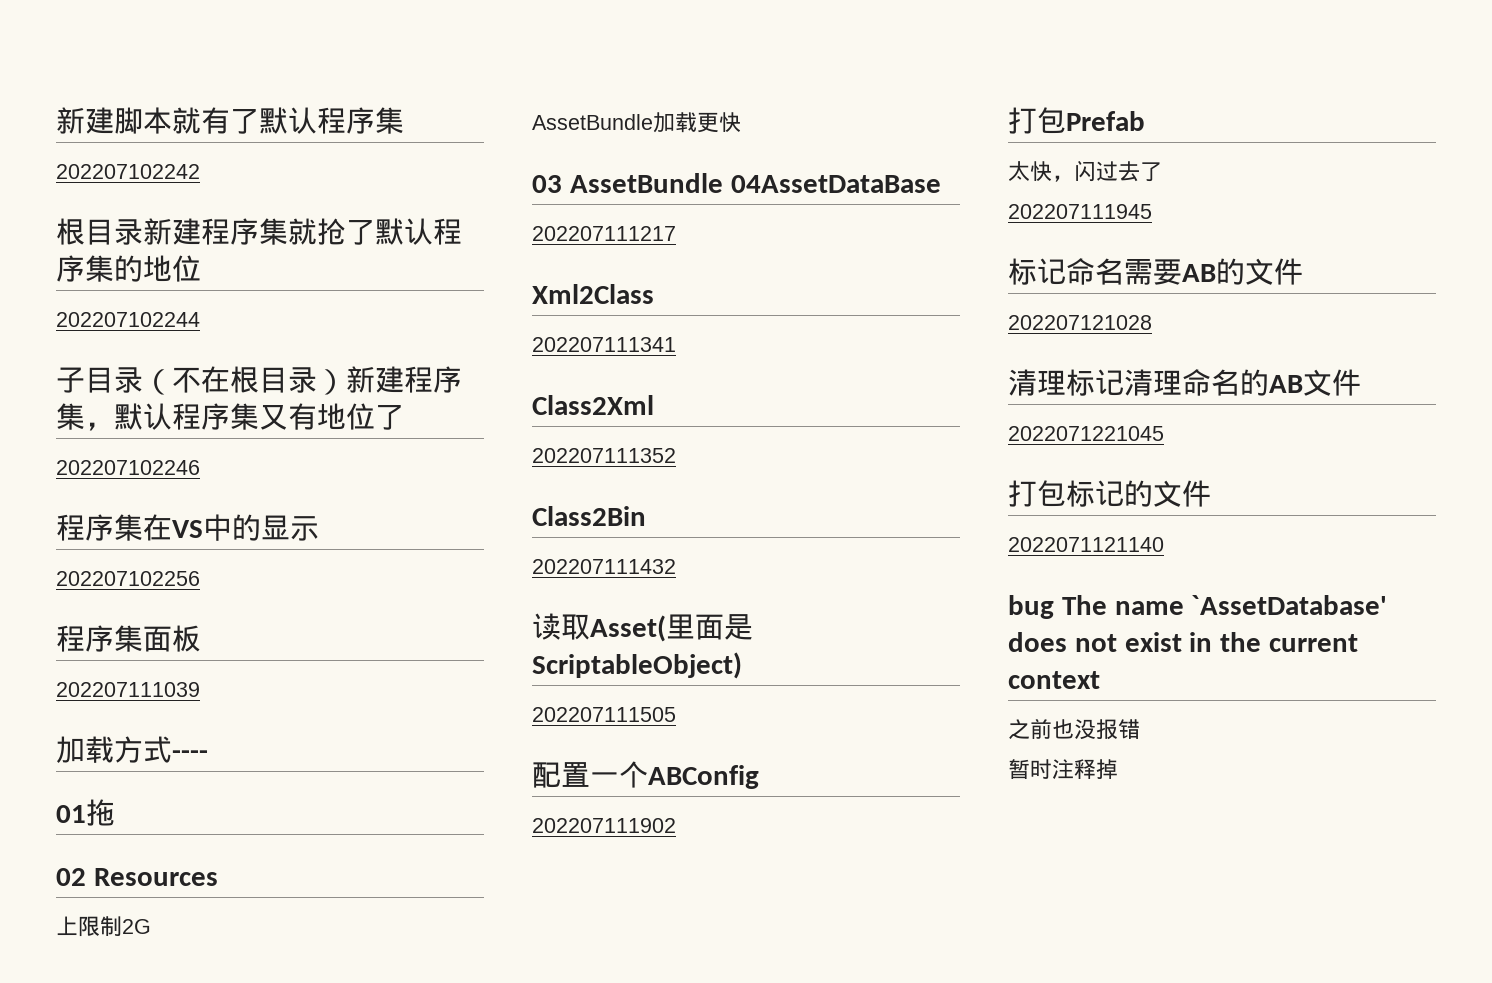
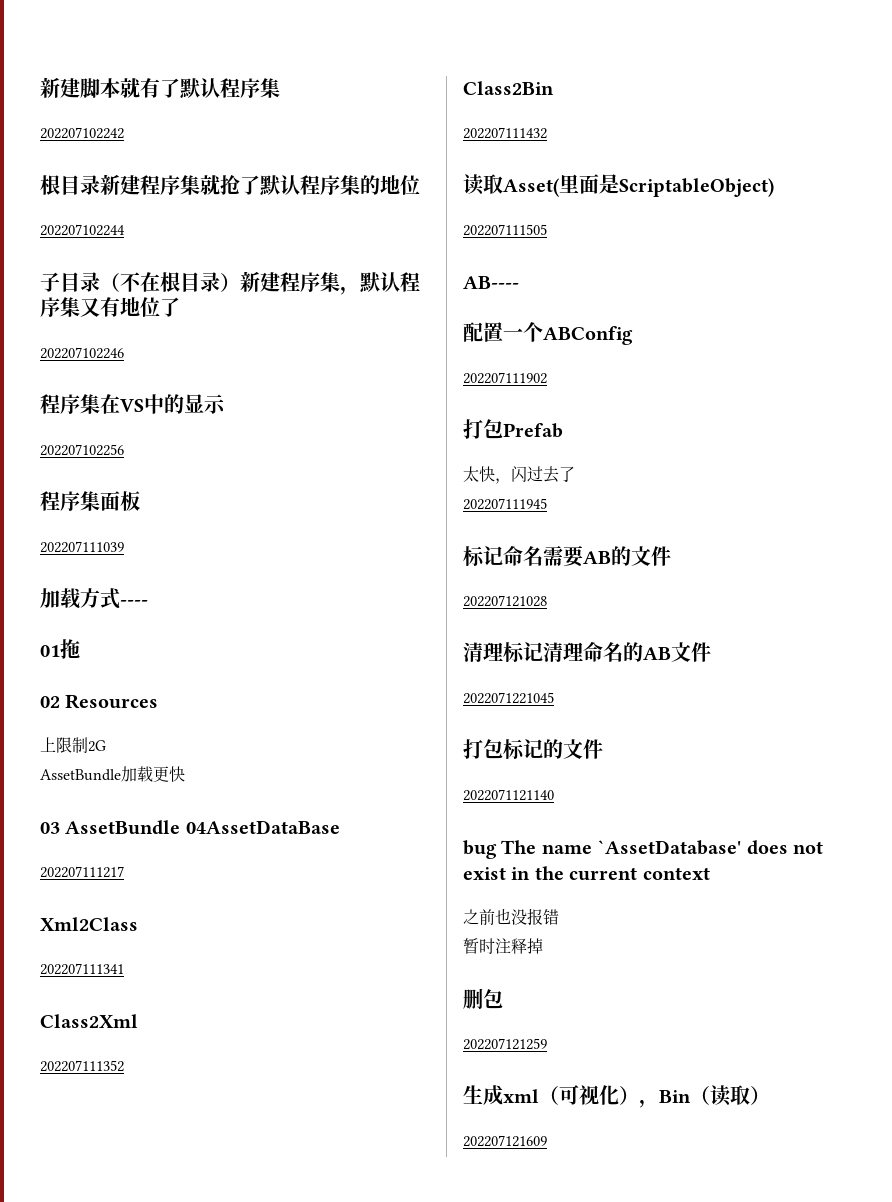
+ AB----
+ 删包
+ 202207121259
+ 生成xml（可视化），Bin（读取）
+ 202207121609

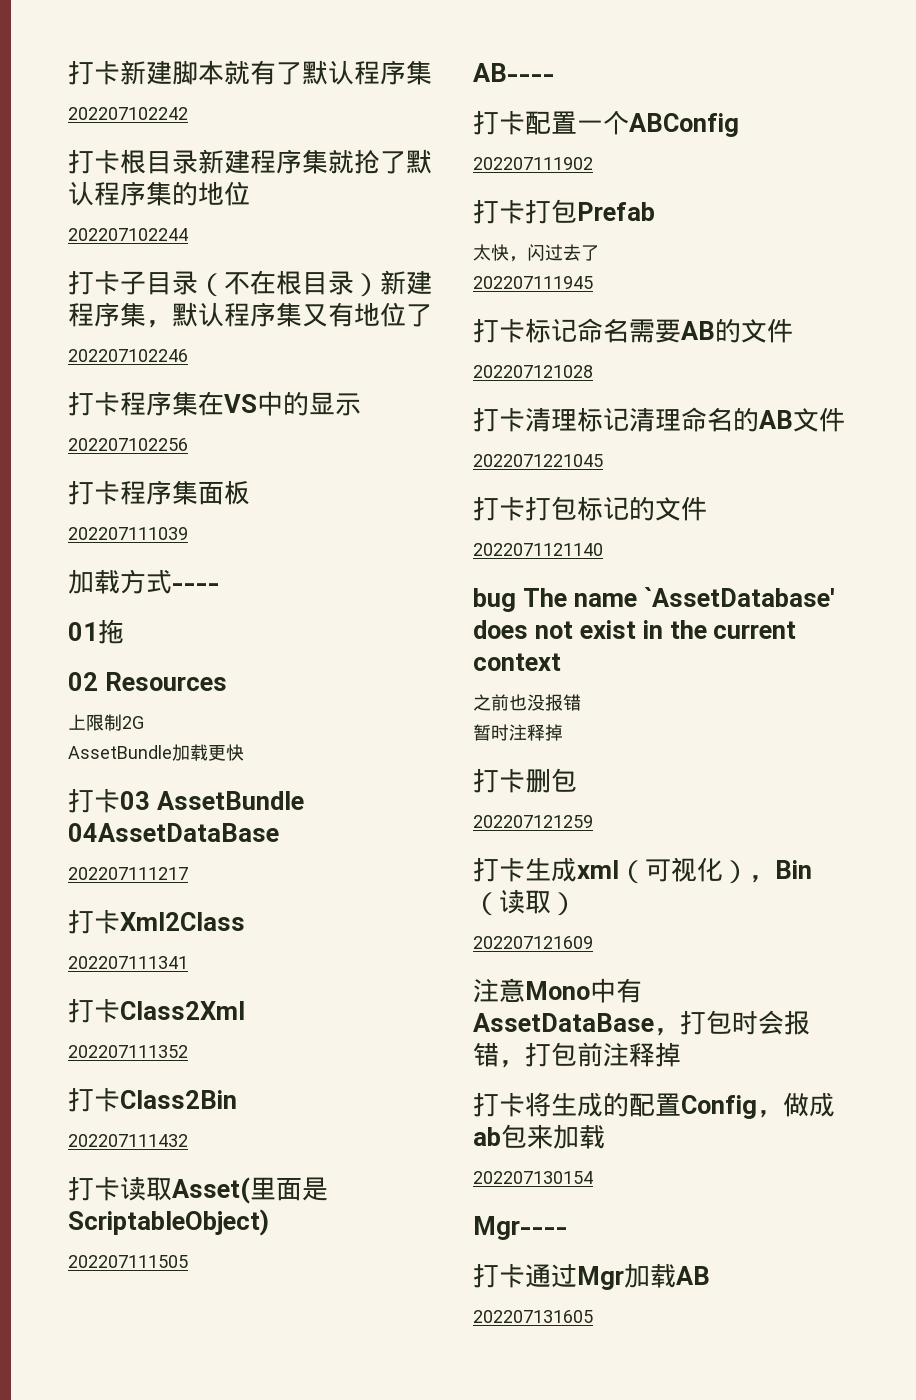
- 新建脚本就有了默认程序集
+ 打卡新建脚本就有了默认程序集
- 根目录新建程序集就抢了默认程序集的地位
+ 打卡根目录新建程序集就抢了默认程序集的地位
- 子目录（不在根目录）新建程序集，默认程序集又有地位了
+ 打卡子目录（不在根目录）新建程序集，默认程序集又有地位了
- 程序集在VS中的显示
+ 打卡程序集在VS中的显示
- 程序集面板
+ 打卡程序集面板
- 03 AssetBundle 04AssetDataBase
+ 打卡03 AssetBundle 04AssetDataBase
- Xml2Class
+ 打卡Xml2Class
- Class2Xml
+ 打卡Class2Xml
- Class2Bin
+ 打卡Class2Bin
- 读取Asset(里面是ScriptableObject)
+ 打卡读取Asset(里面是ScriptableObject)
- 配置一个ABConfig
+ 打卡配置一个ABConfig
- 打包Prefab
+ 打卡打包Prefab
- 标记命名需要AB的文件
+ 打卡标记命名需要AB的文件
- 清理标记清理命名的AB文件
+ 打卡清理标记清理命名的AB文件
- 打包标记的文件
+ 打卡打包标记的文件
- 删包
+ 打卡删包
- 生成xml（可视化），Bin（读取）
+ 打卡生成xml（可视化），Bin（读取）
+ 注意Mono中有AssetDataBase，打包时会报错，打包前注释掉
+ 打卡将生成的配置Config，做成ab包来加载
+ 202207130154
+ Mgr----
+ 打卡通过Mgr加载AB
+ 202207131605

